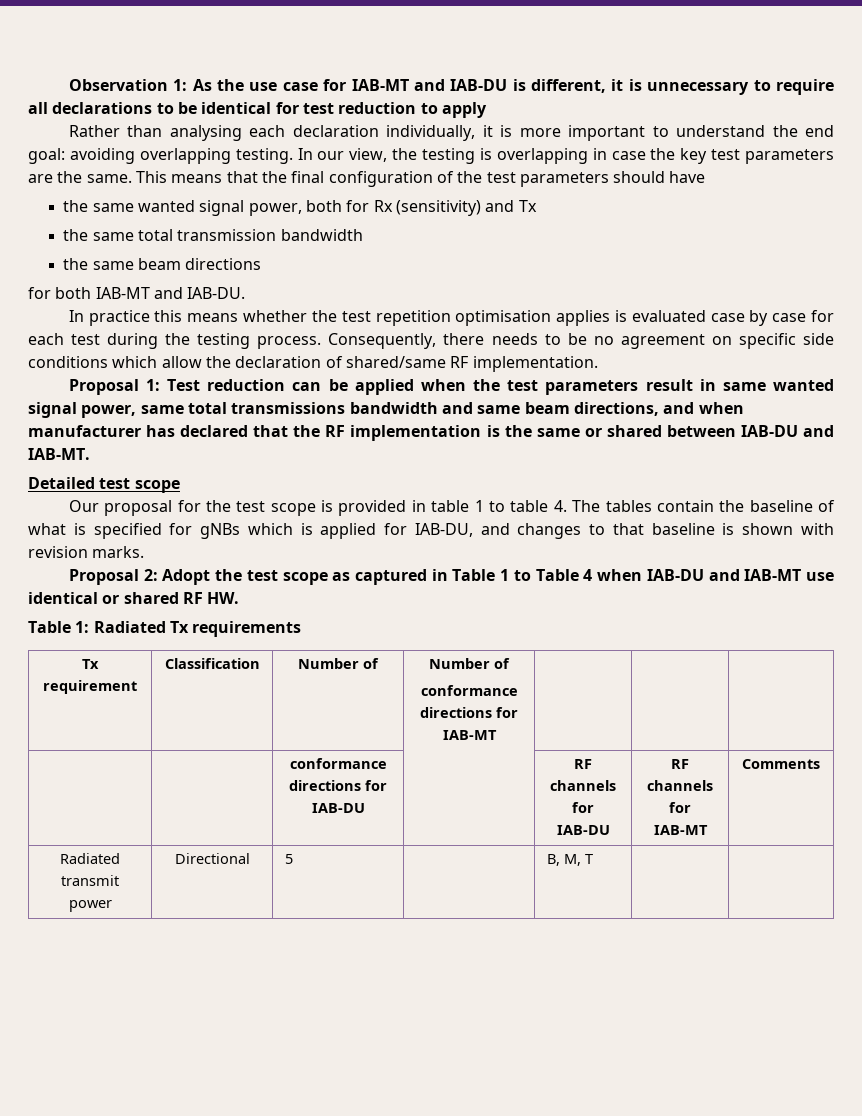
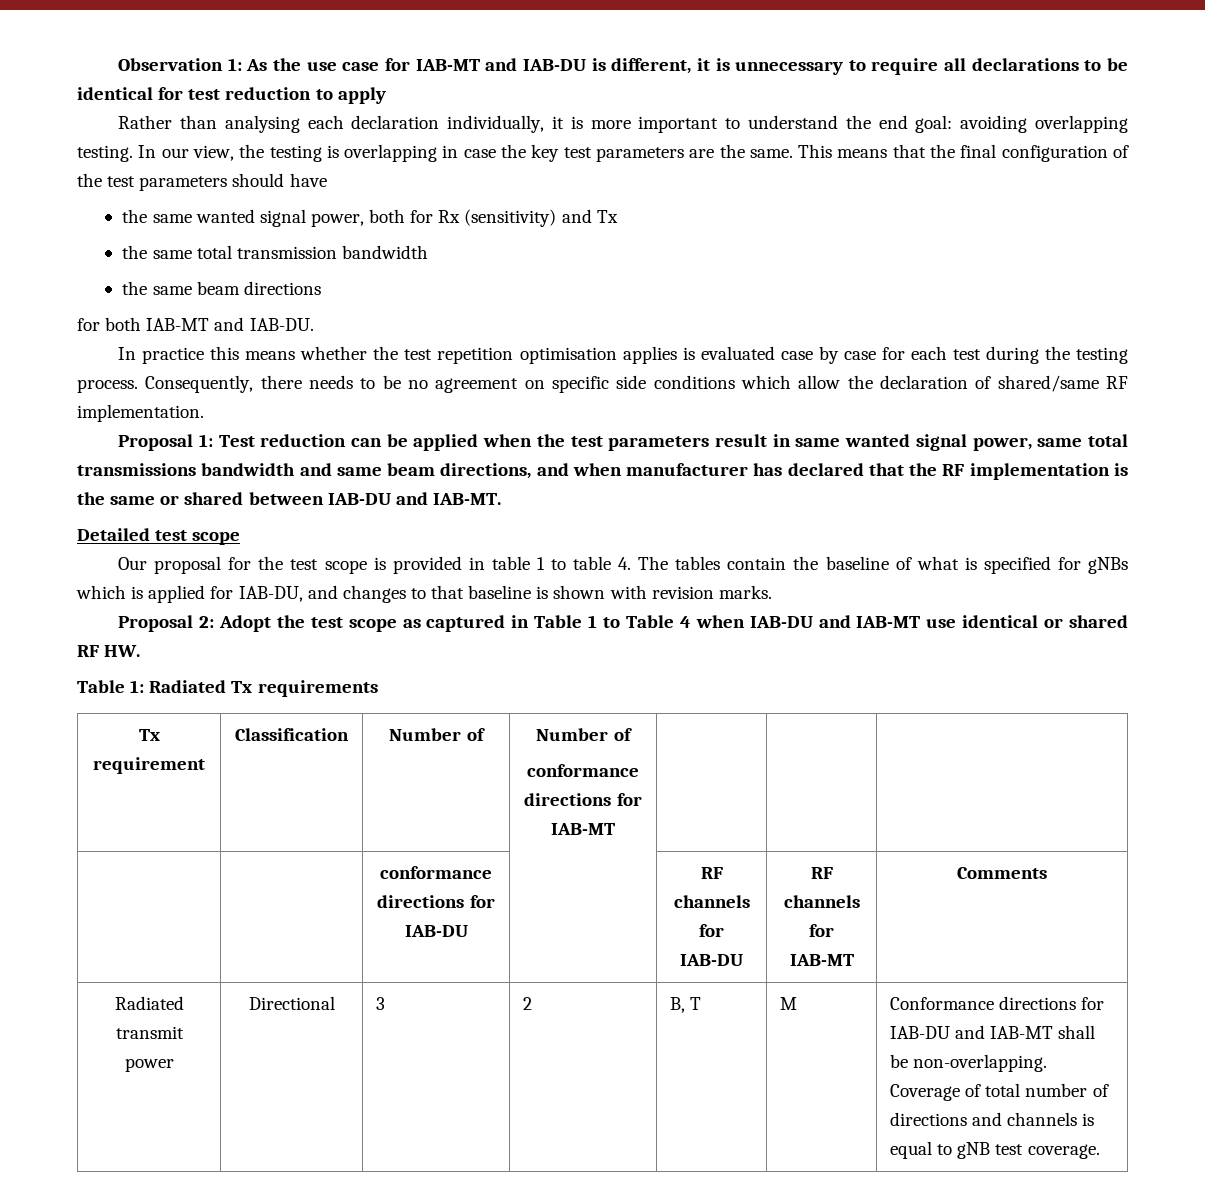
- Radiated transmit power | Directional | 5 | | B, M, T | |
+ Radiated transmit power | Directional | 3 | 2 | B, T | M | Conformance directions for IAB-DU and IAB-MT shall be non-overlapping. Coverage of total number of directions and channels is equal to gNB test coverage.

